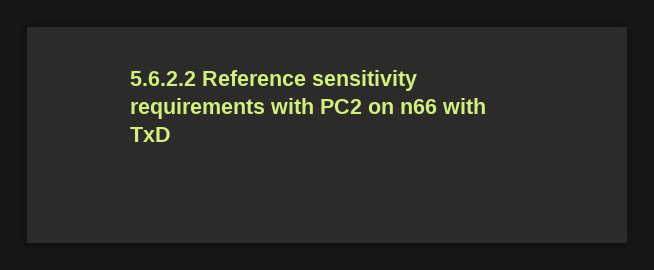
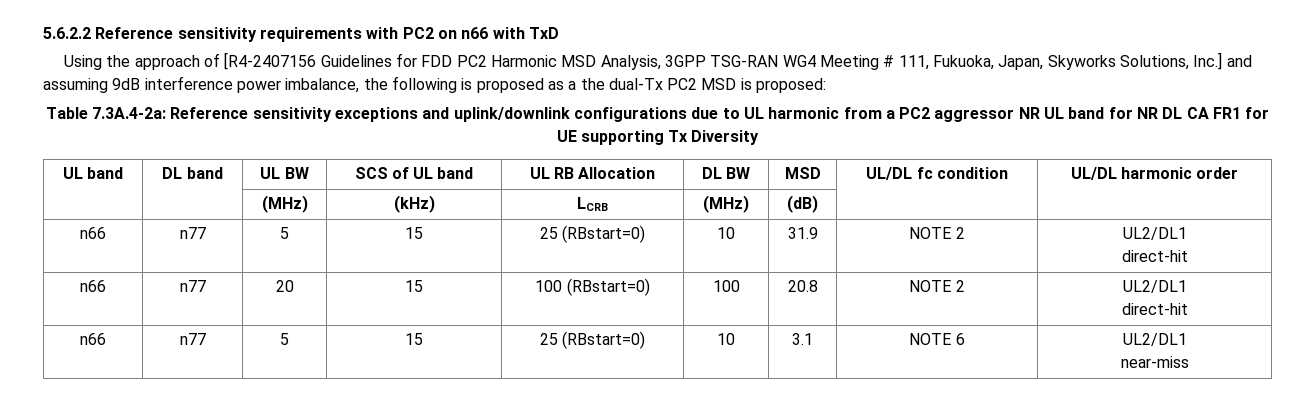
+ Using the approach of [R4-2407156 Guidelines for FDD PC2 Harmonic MSD Analysis, 3GPP TSG-RAN WG4 Meeting # 111, Fukuoka, Japan, Skyworks Solutions, Inc.] and assuming 9dB interference power imbalance, the following is proposed as a the dual-Tx PC2 MSD is proposed:
+ Table 7.3A.4-2a: Reference sensitivity exceptions and uplink/downlink configurations due to UL harmonic from a PC2 aggressor NR UL band for NR DL CA FR1 for UE supporting Tx Diversity
+ UL band | DL band | UL BW | SCS of UL band | UL RB Allocation | DL BW | MSD | UL/DL fc condition | UL/DL harmonic order
+ | | (MHz) | (kHz) | LCRB | (MHz) | (dB) | |
+ n66 | n77 | 5 | 15 | 25 (RBstart=0) | 10 | 31.9 | NOTE 2 | UL2/DL1
+ direct-hit
+ n66 | n77 | 20 | 15 | 100 (RBstart=0) | 100 | 20.8 | NOTE 2 | UL2/DL1
+ direct-hit
+ n66 | n77 | 5 | 15 | 25 (RBstart=0) | 10 | 3.1 | NOTE 6 | UL2/DL1
+ near-miss

